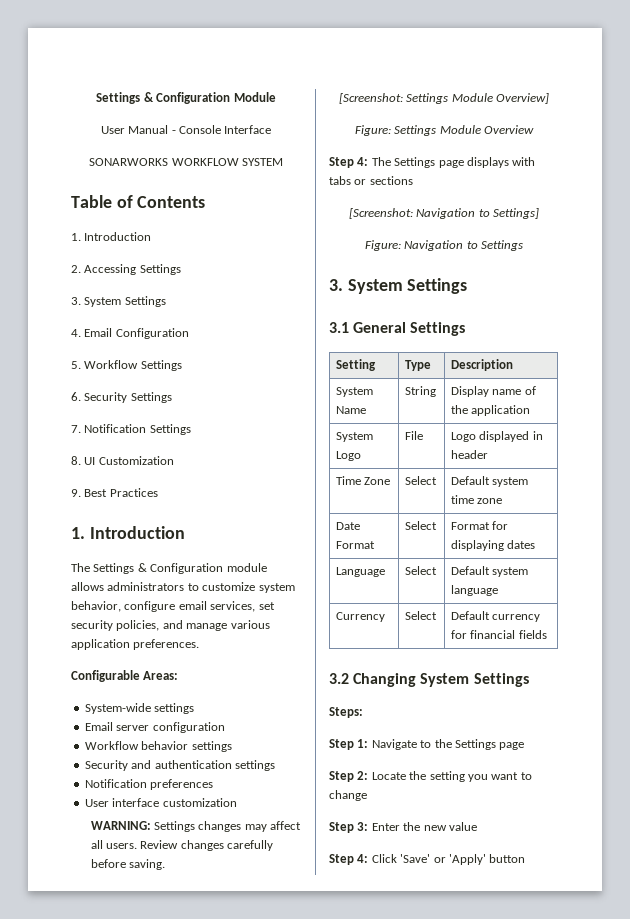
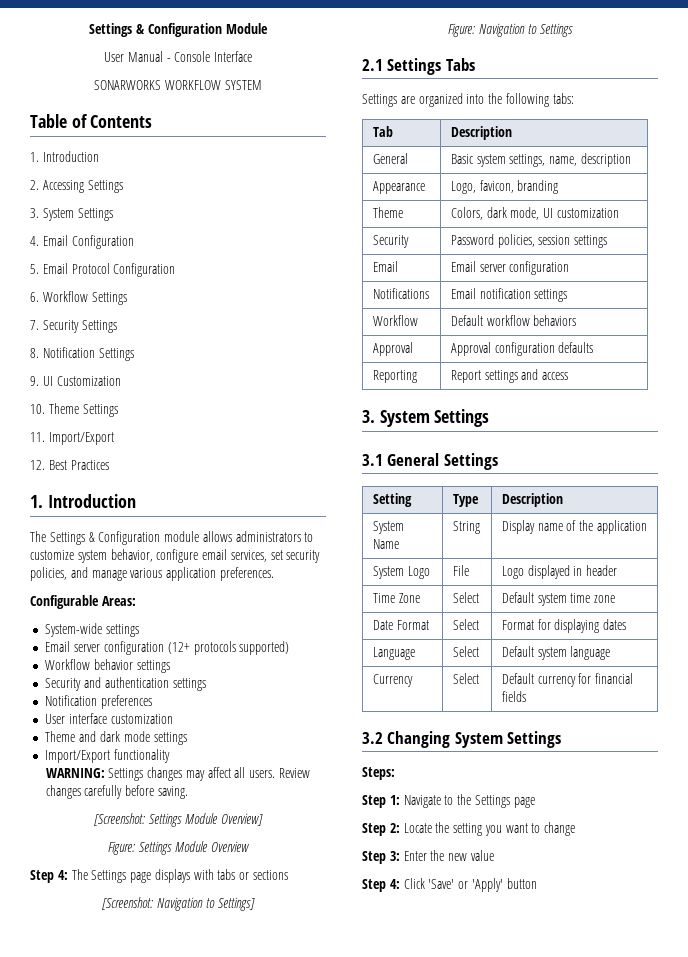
- 5. Workflow Settings
+ 5. Email Protocol Configuration
+ 6. Workflow Settings
- 6. Security Settings
+ 7. Security Settings
- 7. Notification Settings
+ 8. Notification Settings
- 8. UI Customization
+ 9. UI Customization
- 9. Best Practices
+ 10. Theme Settings
+ 11. Import/Export
+ 12. Best Practices
- Email server configuration
+ Email server configuration (12+ protocols supported)
+ Theme and dark mode settings
+ Import/Export functionality
+ 2.1 Settings Tabs
+ Settings are organized into the following tabs:
+ Tab | Description
+ General | Basic system settings, name, description
+ Appearance | Logo, favicon, branding
+ Theme | Colors, dark mode, UI customization
+ Security | Password policies, session settings
+ Email | Email server configuration
+ Notifications | Email notification settings
+ Workflow | Default workflow behaviors
+ Approval | Approval configuration defaults
+ Reporting | Report settings and access

